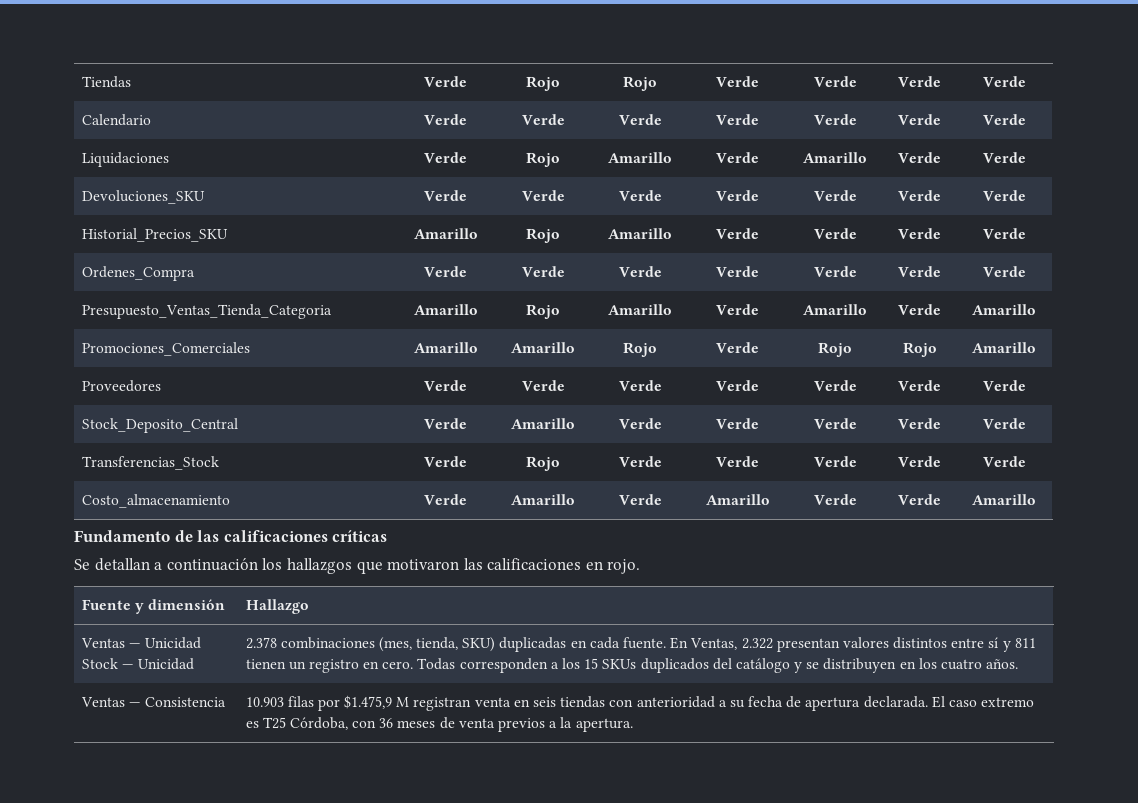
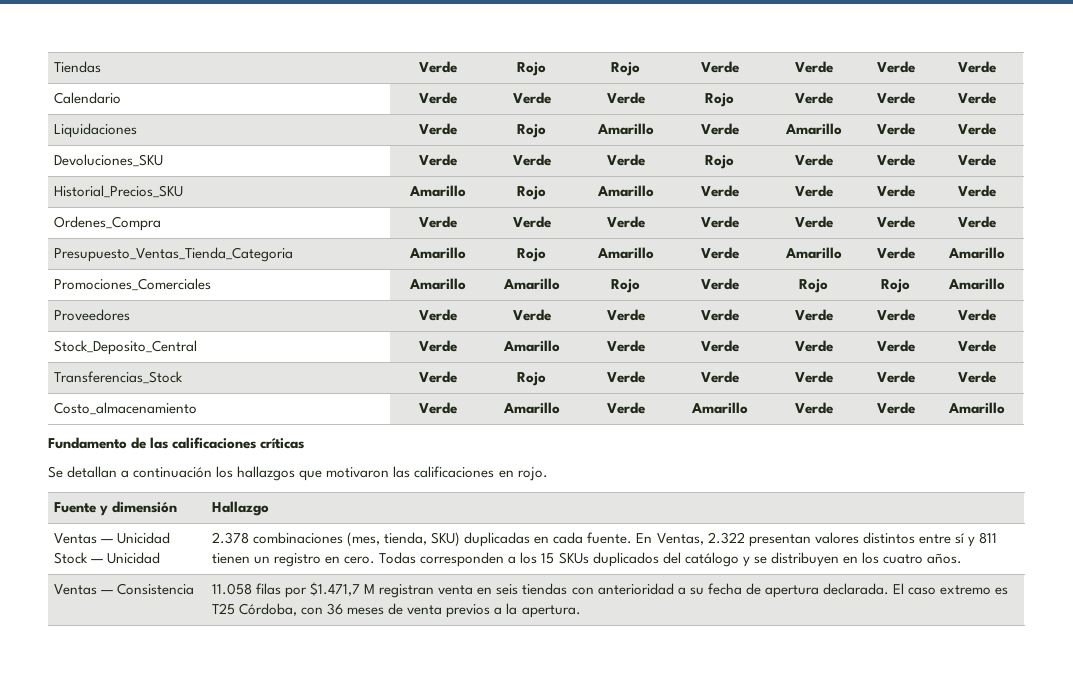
- Calendario | Verde | Verde | Verde | Verde | Verde | Verde | Verde
+ Calendario | Verde | Verde | Verde | Rojo | Verde | Verde | Verde
- Devoluciones_SKU | Verde | Verde | Verde | Verde | Verde | Verde | Verde
+ Devoluciones_SKU | Verde | Verde | Verde | Rojo | Verde | Verde | Verde
- Ventas — Consistencia | 10.903 filas por $1.475,9 M registran venta en seis tiendas con anterioridad a su fecha de apertura declarada. El caso extremo es T25 Córdoba, con 36 meses de venta previos a la apertura.
+ Ventas — Consistencia | 11.058 filas por $1.471,7 M registran venta en seis tiendas con anterioridad a su fecha de apertura declarada. El caso extremo es T25 Córdoba, con 36 meses de venta previos a la apertura.

